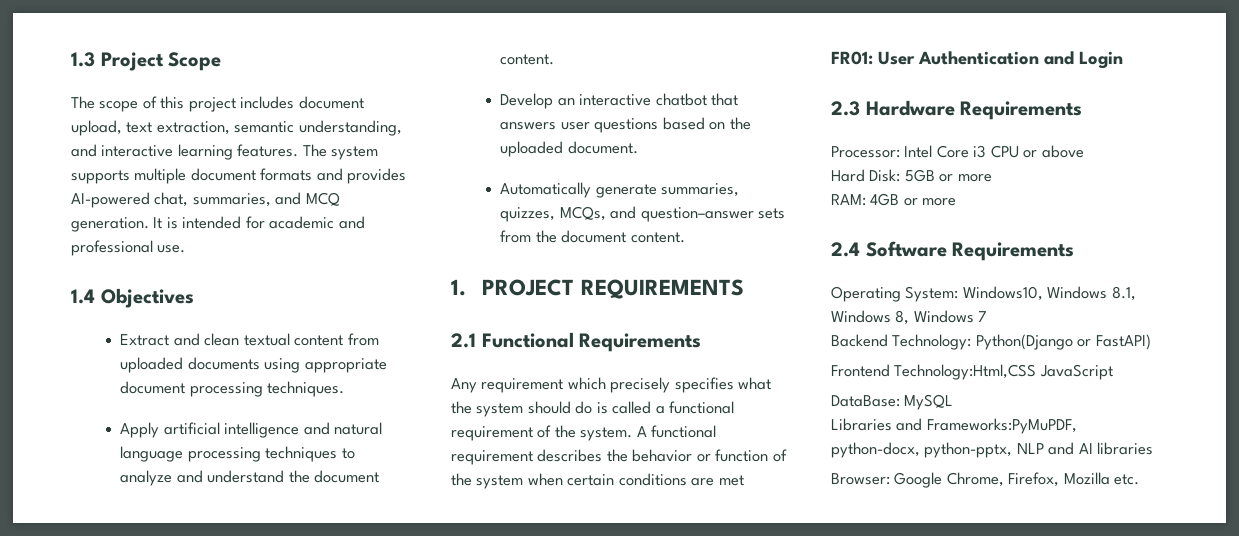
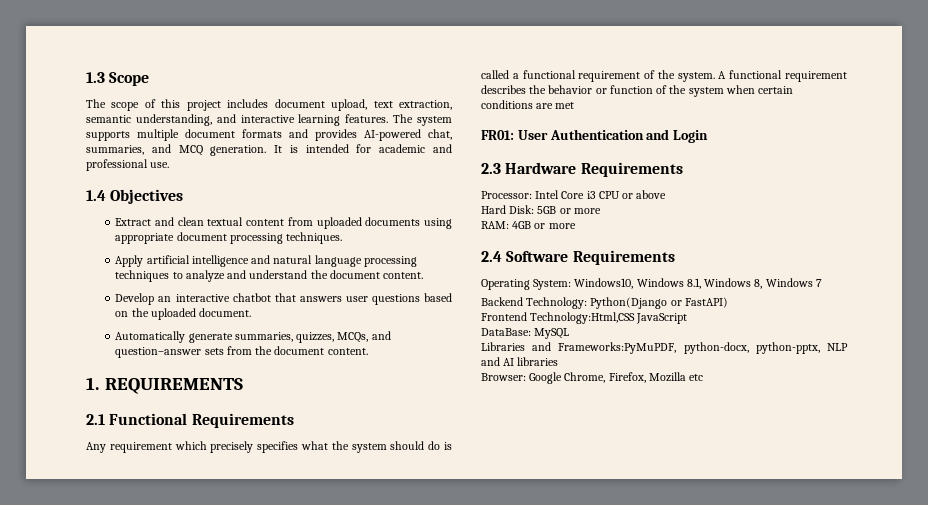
- 1.3 Project Scope
+ 1.3 Scope
- 1. PROJECT REQUIREMENTS
+ 1. REQUIREMENTS
- Browser: Google Chrome, Firefox, Mozilla etc.
+ Browser: Google Chrome, Firefox, Mozilla etc

